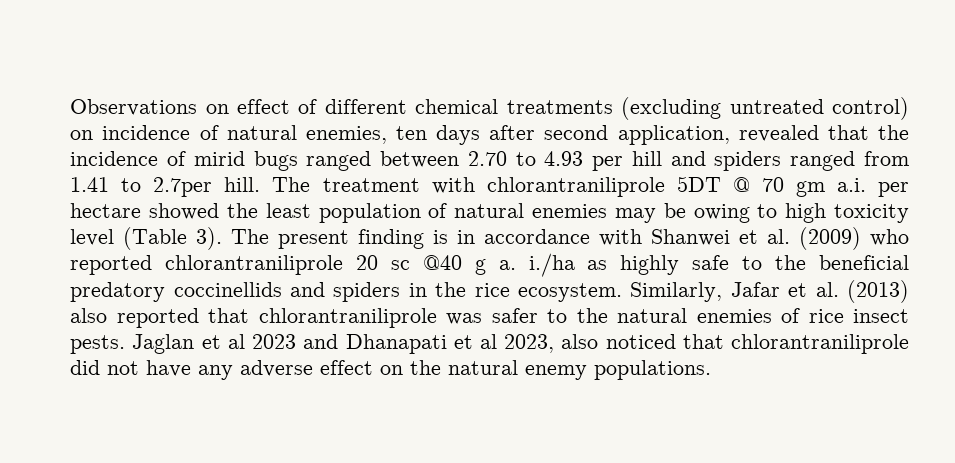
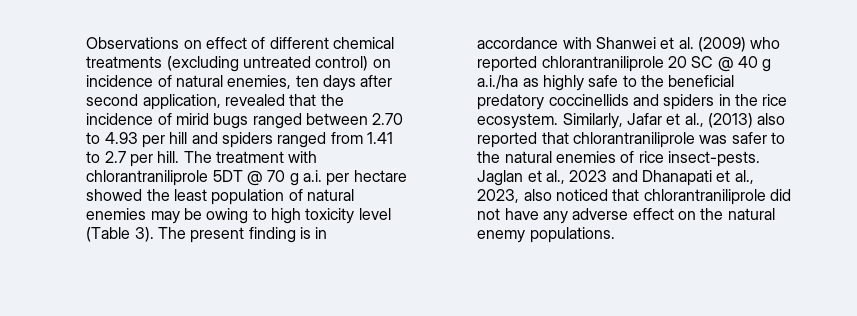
- Observations on effect of different chemical treatments (excluding untreated control) on incidence of natural enemies, ten days after second application, revealed that the incidence of mirid bugs ranged between 2.70 to 4.93 per hill and spiders ranged from 1.41 to 2.7per hill.
+ Observations on effect of different chemical treatments (excluding untreated control) on incidence of natural enemies, ten days after second application, revealed that the incidence of mirid bugs ranged between 2.70 to 4.93 per hill and spiders ranged from 1.41 to 2.7 per hill.
- The treatment with chlorantraniliprole 5DT @ 70 gm a.i. per hectare showed the least population of natural enemies may be owing to high toxicity level (Table 3).
+ The treatment with chlorantraniliprole 5DT @ 70 g a.i. per hectare showed the least population of natural enemies may be owing to high toxicity level (Table 3).
- The present finding is in accordance with Shanwei et al. (2009) who reported chlorantraniliprole 20 sc @40 g a. i./ha as highly safe to the beneficial predatory coccinellids and spiders in the rice ecosystem.
+ The present finding is in accordance with Shanwei et al. (2009) who reported chlorantraniliprole 20 SC @ 40 g a.i./ha as highly safe to the beneficial predatory coccinellids and spiders in the rice ecosystem.
- Similarly, Jafar et al. (2013) also reported that chlorantraniliprole was safer to the natural enemies of rice insect pests.
+ Similarly, Jafar et al., (2013) also reported that chlorantraniliprole was safer to the natural enemies of rice insect-pests.
- Jaglan et al 2023 and Dhanapati et al 2023, also noticed that chlorantraniliprole did not have any adverse effect on the natural enemy populations.
+ Jaglan et al., 2023 and Dhanapati et al., 2023, also noticed that chlorantraniliprole did not have any adverse effect on the natural enemy populations.

